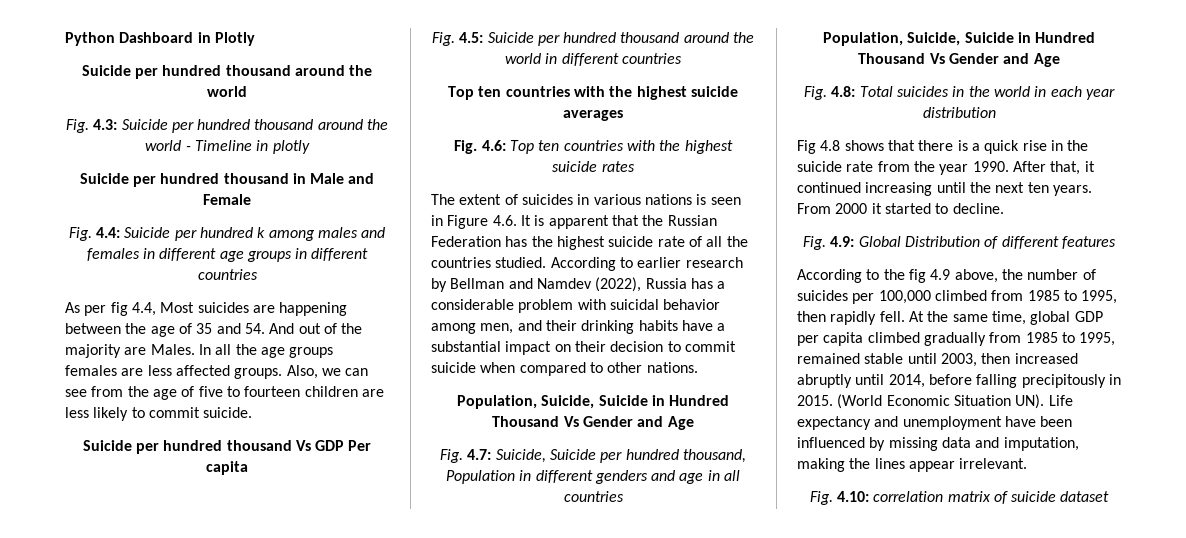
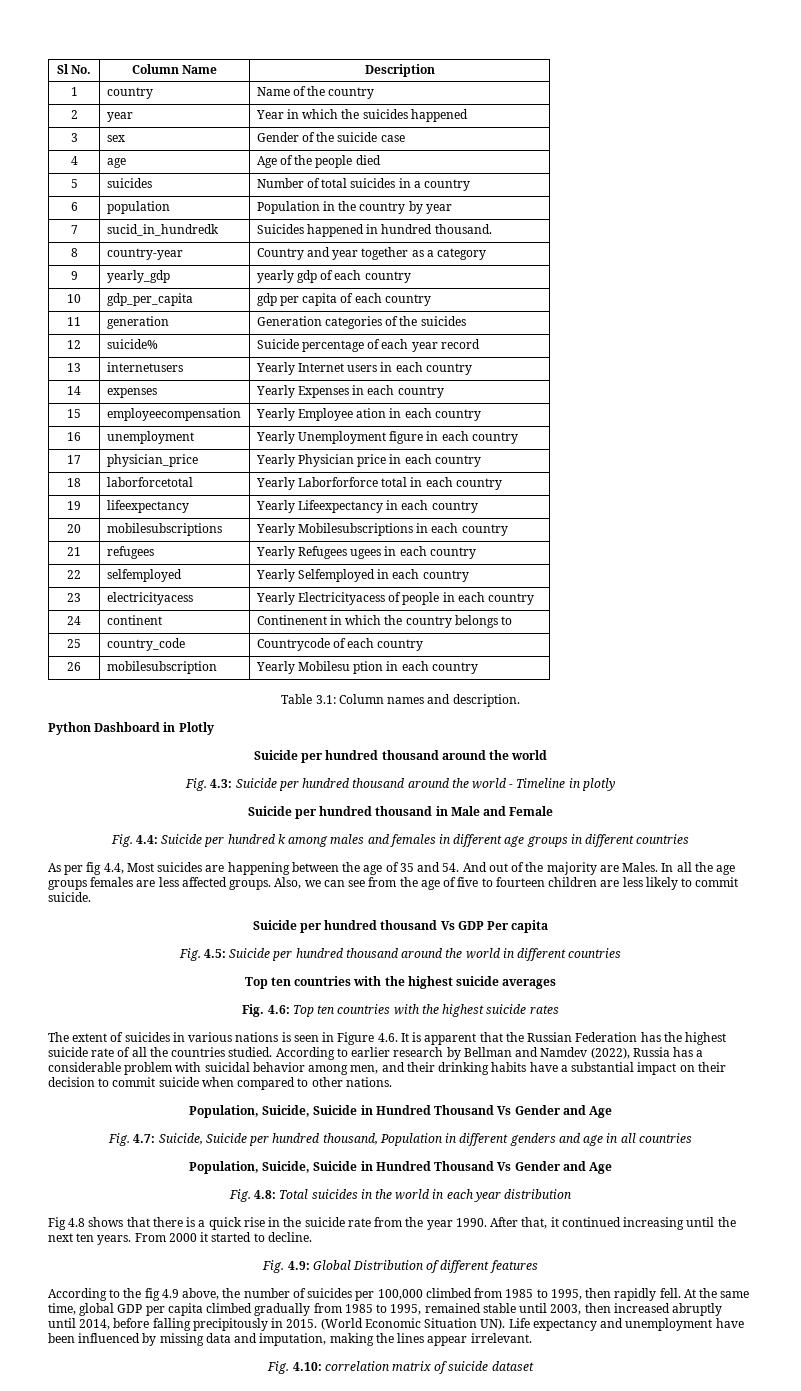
+ Sl No. | Column Name | Description
+ 1 | country | Name of the country
+ 2 | year | Year in which the suicides happened
+ 3 | sex | Gender of the suicide case
+ 4 | age | Age of the people died
+ 5 | suicides | Number of total suicides in a country
+ 6 | population | Population in the country by year
+ 7 | sucid_in_hundredk | Suicides happened in hundred thousand.
+ 8 | country-year | Country and year together as a category
+ 9 | yearly_gdp | yearly gdp of each country
+ 10 | gdp_per_capita | gdp per capita of each country
+ 11 | generation | Generation categories of the suicides
+ 12 | suicide% | Suicide percentage of each year record
+ 13 | internetusers | Yearly Internet users in each country
+ 14 | expenses | Yearly Expenses in each country
+ 15 | employeecompensation | Yearly Employee ation in each country
+ 16 | unemployment | Yearly Unemployment figure in each country
+ 17 | physician_price | Yearly Physician price in each country
+ 18 | laborforcetotal | Yearly Laborforforce total in each country
+ 19 | lifeexpectancy | Yearly Lifeexpectancy in each country
+ 20 | mobilesubscriptions | Yearly Mobilesubscriptions in each country
+ 21 | refugees | Yearly Refugees ugees in each country
+ 22 | selfemployed | Yearly Selfemployed in each country
+ 23 | electricityacess | Yearly Electricityacess of people in each country
+ 24 | continent | Continenent in which the country belongs to
+ 25 | country_code | Countrycode of each country
+ 26 | mobilesubscription | Yearly Mobilesu ption in each country
+ Table 3.1: Column names and description.

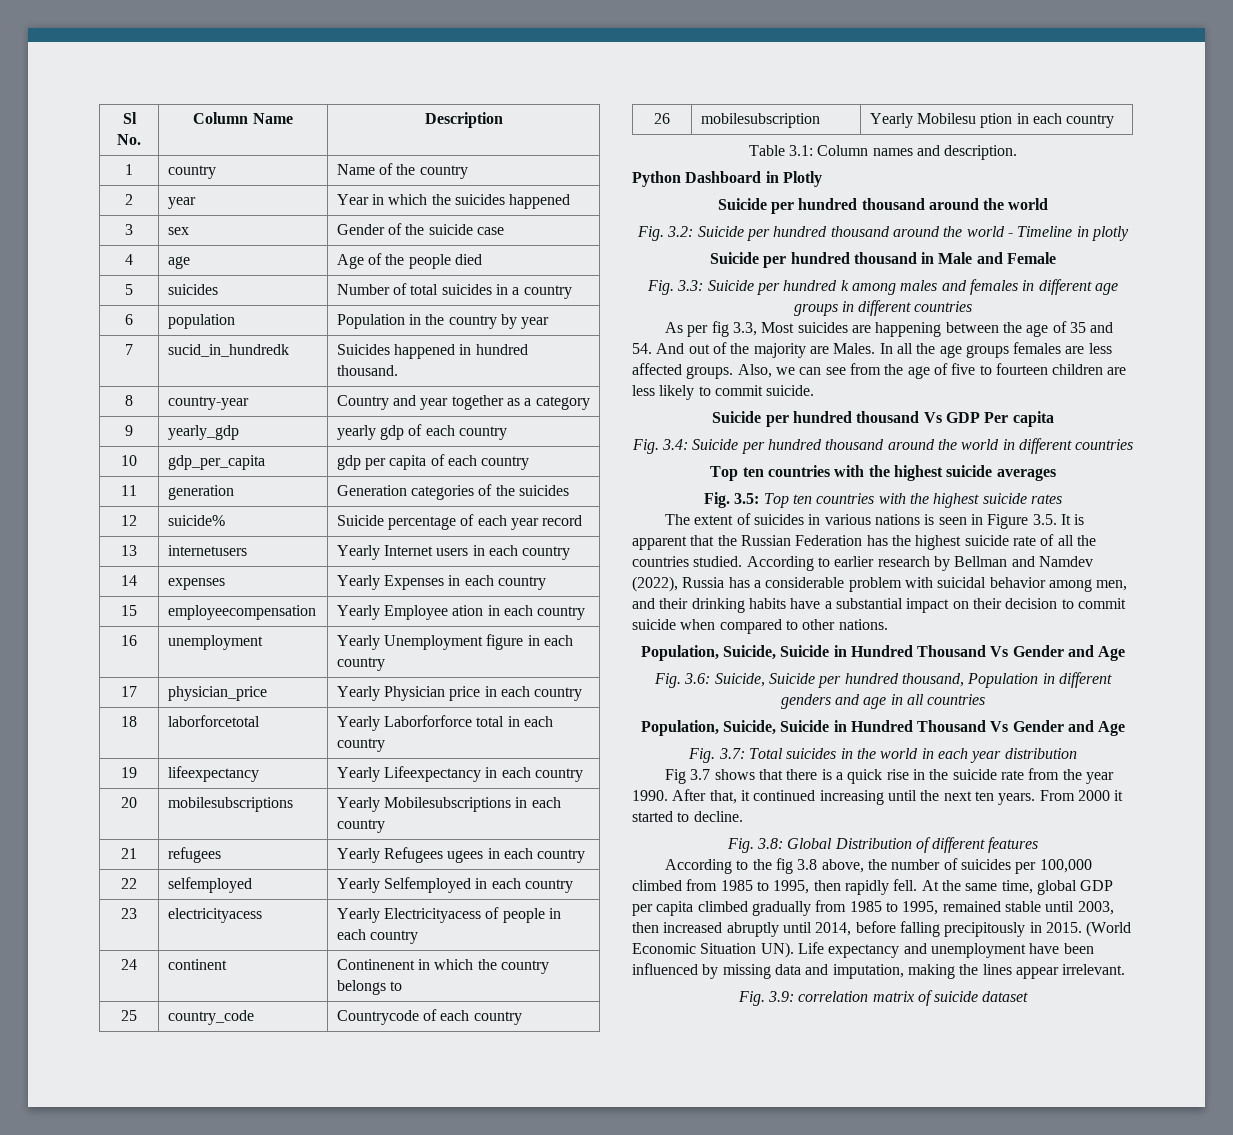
- Fig. 4.3: Suicide per hundred thousand around the world - Timeline in plotly
+ Fig. 3.2: Suicide per hundred thousand around the world - Timeline in plotly
- Fig. 4.4: Suicide per hundred k among males and females in different age groups in different countries
+ Fig. 3.3: Suicide per hundred k among males and females in different age groups in different countries
- As per fig 4.4, Most suicides are happening between the age of 35 and 54. And out of the majority are Males.
+ As per fig 3.3, Most suicides are happening between the age of 35 and 54. And out of the majority are Males.
- Fig. 4.5: Suicide per hundred thousand around the world in different countries
+ Fig. 3.4: Suicide per hundred thousand around the world in different countries
- Fig. 4.6: Top ten countries with the highest suicide rates
+ Fig. 3.5: Top ten countries with the highest suicide rates
- The extent of suicides in various nations is seen in Figure 4.6. It is apparent that the Russian Federation has the highest suicide rate of all the countries studied.
+ The extent of suicides in various nations is seen in Figure 3.5. It is apparent that the Russian Federation has the highest suicide rate of all the countries studied.
- Fig. 4.7: Suicide, Suicide per hundred thousand, Population in different genders and age in all countries
+ Fig. 3.6: Suicide, Suicide per hundred thousand, Population in different genders and age in all countries
- Fig. 4.8: Total suicides in the world in each year distribution
+ Fig. 3.7: Total suicides in the world in each year distribution
- Fig 4.8 shows that there is a quick rise in the suicide rate from the year 1990.
+ Fig 3.7 shows that there is a quick rise in the suicide rate from the year 1990.
- Fig. 4.9: Global Distribution of different features
+ Fig. 3.8: Global Distribution of different features
- According to the fig 4.9 above, the number of suicides per 100,000 climbed from 1985 to 1995, then rapidly fell.
+ According to the fig 3.8 above, the number of suicides per 100,000 climbed from 1985 to 1995, then rapidly fell.
- Fig. 4.10: correlation matrix of suicide dataset
+ Fig. 3.9: correlation matrix of suicide dataset

